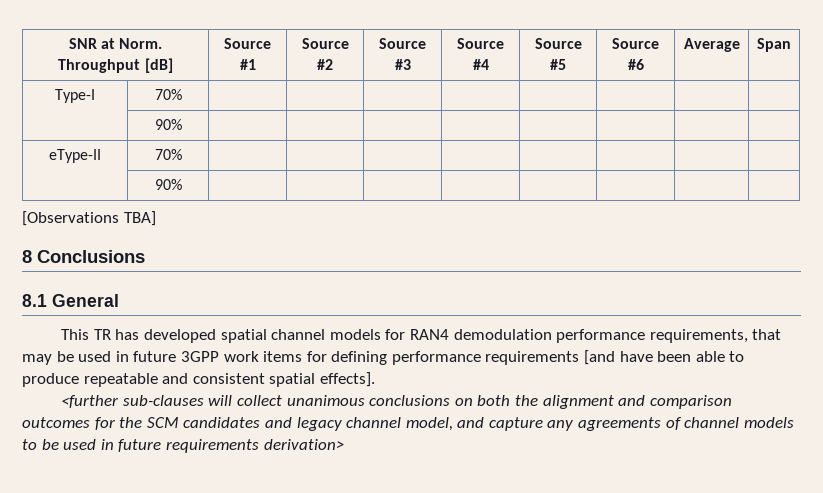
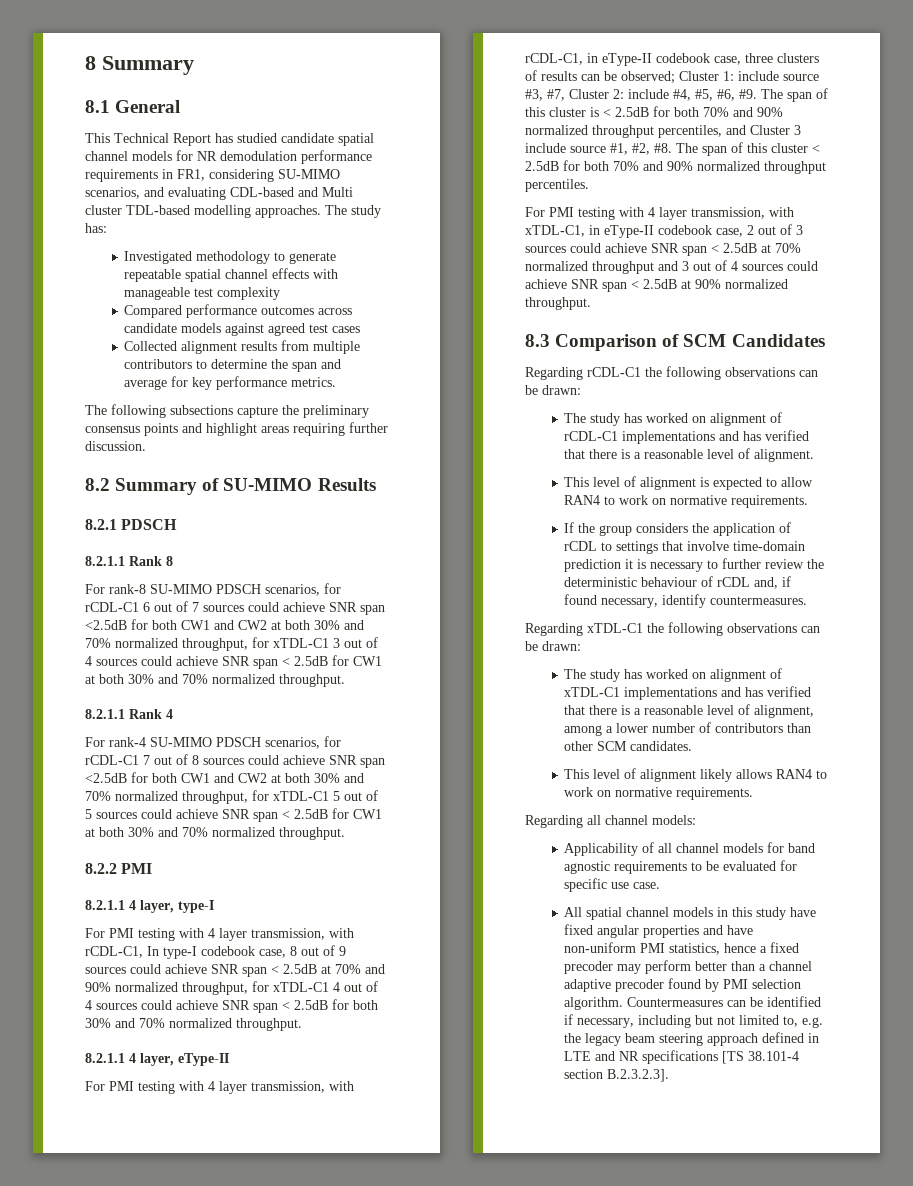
- SNR at Norm. Throughput [dB] | Source #1 | Source #2 | Source #3 | Source #4 | Source #5 | Source #6 | Average | Span
- Type-I | 70% | | | | | | | |
- | 90% | | | | | | | |
- eType-II | 70% | | | | | | | |
- | 90% | | | | | | | |
- [Observations TBA]
- 8 Conclusions
+ 8 Summary
  8.1 General
- This TR has developed spatial channel models for RAN4 demodulation performance requirements, that may be used in future 3GPP work items for defining performance requirements [and have been able to produce repeatable and consistent spatial effects].
- <further sub-clauses will collect unanimous conclusions on both the alignment and comparison outcomes for the SCM candidates and legacy channel model, and capture any agreements of channel models to be used in future requirements derivation>
+ This Technical Report has studied candidate spatial channel models for NR demodulation performance requirements in FR1, considering SU-MIMO scenarios, and evaluating CDL-based and Multi cluster TDL-based modelling approaches. The study has:
+ Investigated methodology to generate repeatable spatial channel effects with manageable test complexity
+ Compared performance outcomes across candidate models against agreed test cases
+ Collected alignment results from multiple contributors to determine the span and average for key performance metrics.
+ The following subsections capture the preliminary consensus points and highlight areas requiring further discussion.
+ 8.2 Summary of SU-MIMO Results
+ 8.2.1 PDSCH
+ 8.2.1.1 Rank 8
+ For rank-8 SU-MIMO PDSCH scenarios, for rCDL-C1 6 out of 7 sources could achieve SNR span <2.5dB for both CW1 and CW2 at both 30% and 70% normalized throughput, for xTDL-C1 3 out of 4 sources could achieve SNR span < 2.5dB for CW1 at both 30% and 70% normalized throughput.
+ 8.2.1.1 Rank 4
+ For rank-4 SU-MIMO PDSCH scenarios, for rCDL-C1 7 out of 8 sources could achieve SNR span <2.5dB for both CW1 and CW2 at both 30% and 70% normalized throughput, for xTDL-C1 5 out of 5 sources could achieve SNR span < 2.5dB for CW1 at both 30% and 70% normalized throughput.
+ 8.2.2 PMI
+ 8.2.1.1 4 layer, type-I
+ For PMI testing with 4 layer transmission, with rCDL-C1, In type-I codebook case, 8 out of 9 sources could achieve SNR span < 2.5dB at 70% and 90% normalized throughput, for xTDL-C1 4 out of 4 sources could achieve SNR span < 2.5dB for both 30% and 70% normalized throughput.
+ 8.2.1.1 4 layer, eType-II
+ For PMI testing with 4 layer transmission, with rCDL-C1, in eType-II codebook case, three clusters of results can be observed; Cluster 1: include source #3, #7, Cluster 2: include #4, #5, #6, #9. The span of this cluster is < 2.5dB for both 70% and 90% normalized throughput percentiles, and Cluster 3 include source #1, #2, #8. The span of this cluster < 2.5dB for both 70% and 90% normalized throughput percentiles.
+ For PMI testing with 4 layer transmission, with xTDL-C1, in eType-II codebook case, 2 out of 3 sources could achieve SNR span < 2.5dB at 70% normalized throughput and 3 out of 4 sources could achieve SNR span < 2.5dB at 90% normalized throughput.
+ 8.3 Comparison of SCM Candidates
+ Regarding rCDL-C1 the following observations can be drawn:
+ The study has worked on alignment of rCDL-C1 implementations and has verified that there is a reasonable level of alignment.
+ This level of alignment is expected to allow RAN4 to work on normative requirements.
+ If the group considers the application of rCDL to settings that involve time-domain prediction it is necessary to further review the deterministic behaviour of rCDL and, if found necessary, identify countermeasures.
+ Regarding xTDL-C1 the following observations can be drawn:
+ The study has worked on alignment of xTDL-C1 implementations and has verified that there is a reasonable level of alignment, among a lower number of contributors than other SCM candidates.
+ This level of alignment likely allows RAN4 to work on normative requirements.
+ Regarding all channel models:
+ Applicability of all channel models for band agnostic requirements to be evaluated for specific use case.
+ All spatial channel models in this study have fixed angular properties and have non-uniform PMI statistics, hence a fixed precoder may perform better than a channel adaptive precoder found by PMI selection algorithm. Countermeasures can be identified if necessary, including but not limited to, e.g. the legacy beam steering approach defined in LTE and NR specifications [TS 38.101-4 section B.2.3.2.3].

